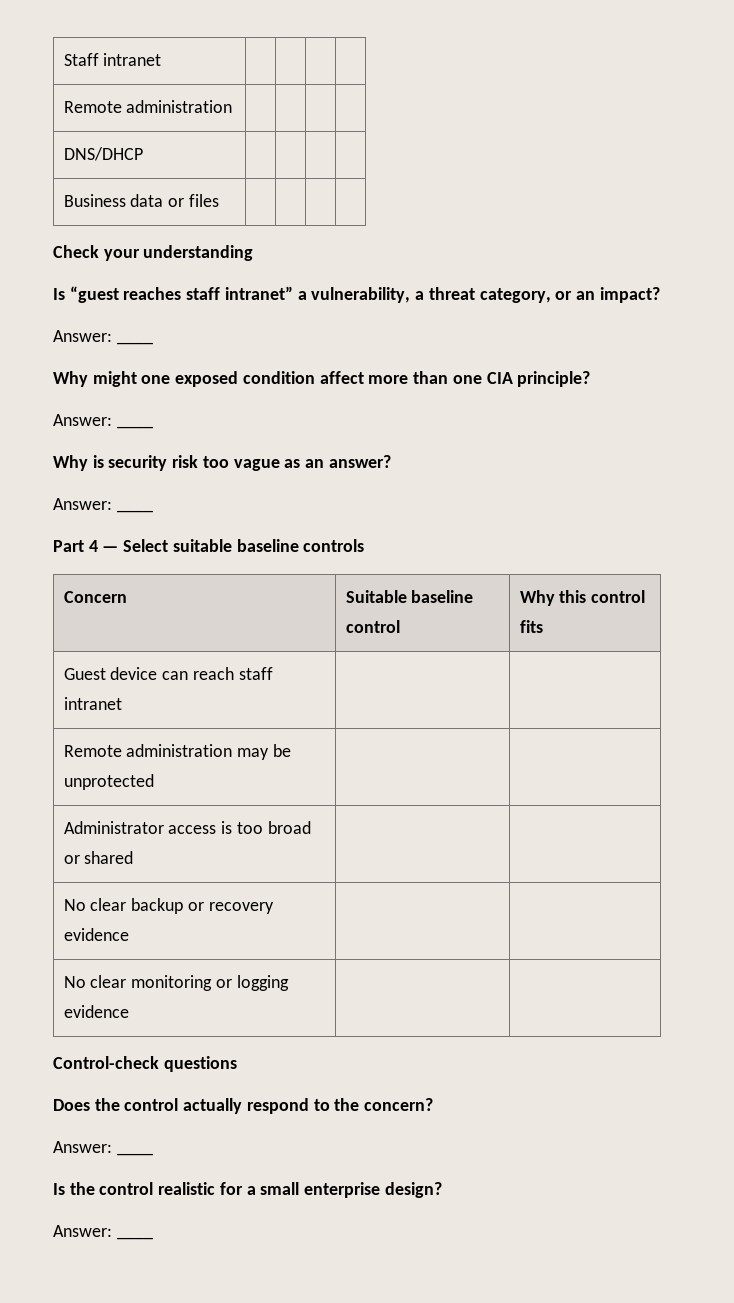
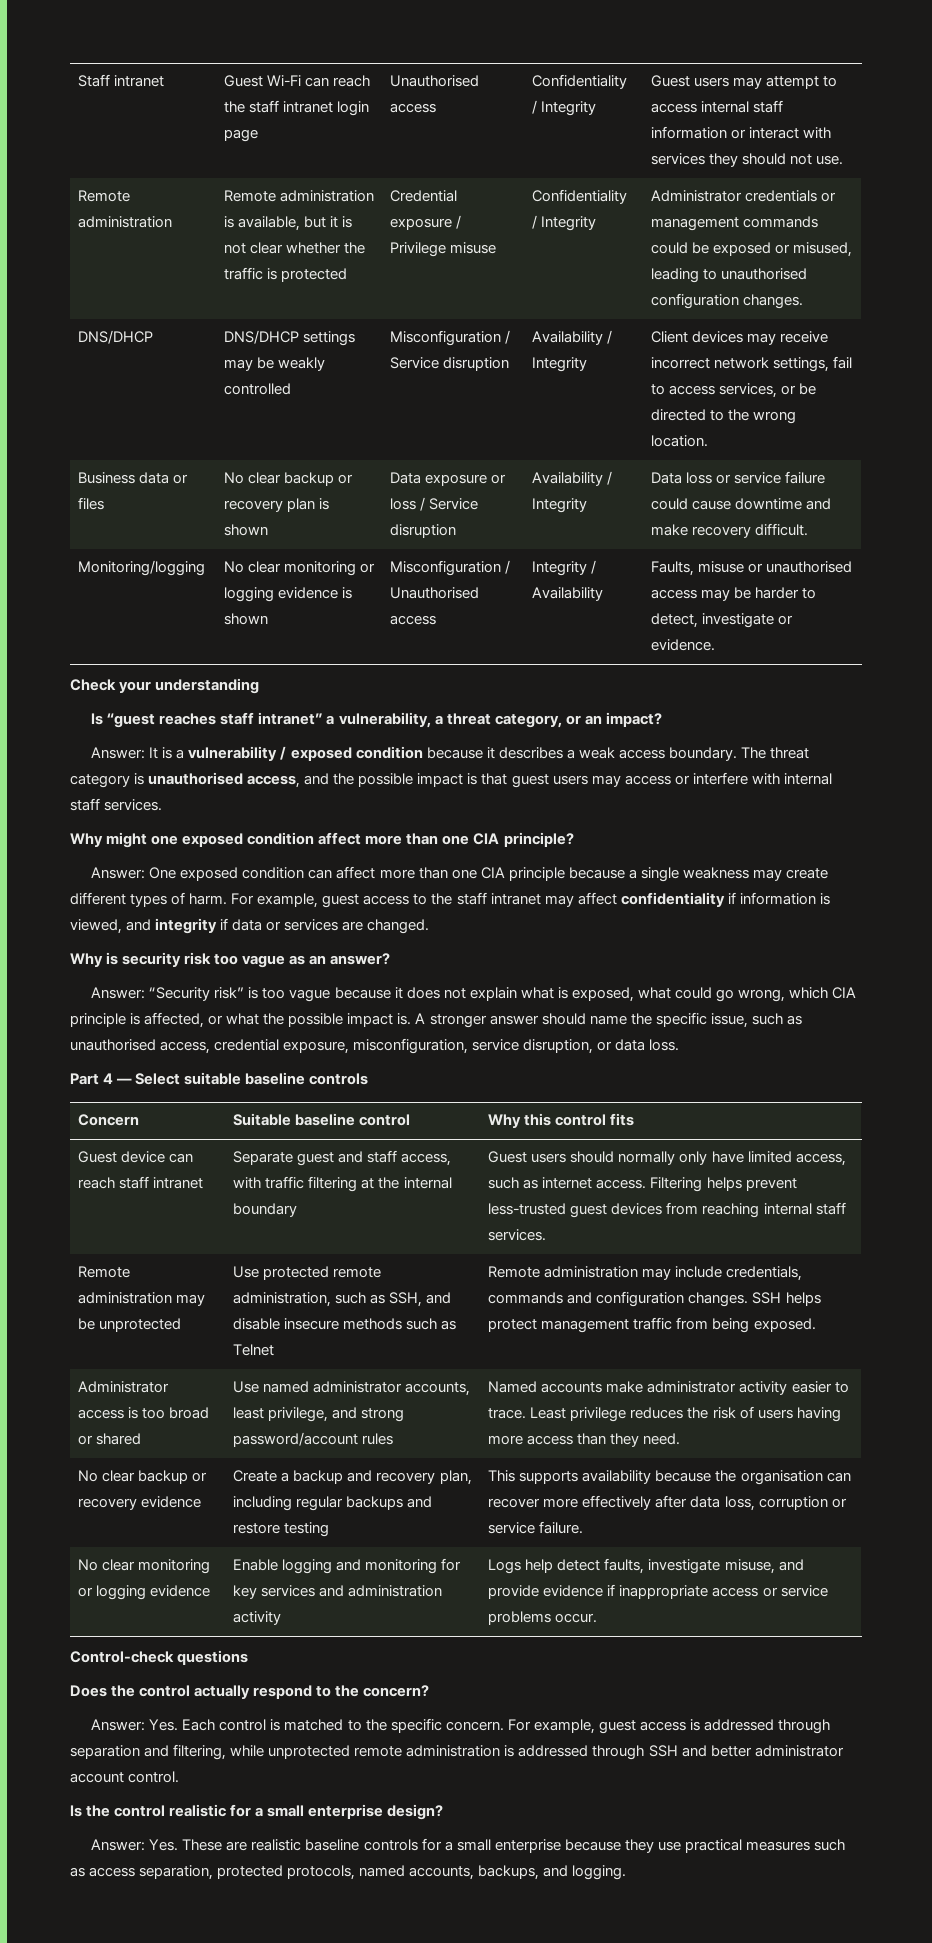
- Staff intranet | | | |
- Remote administration | | | |
- DNS/DHCP | | | |
- Business data or files | | | |
+ Staff intranet | Guest Wi-Fi can reach the staff intranet login page | Unauthorised access | Confidentiality / Integrity | Guest users may attempt to access internal staff information or interact with services they should not use.
+ Remote administration | Remote administration is available, but it is not clear whether the traffic is protected | Credential exposure / Privilege misuse | Confidentiality / Integrity | Administrator credentials or management commands could be exposed or misused, leading to unauthorised configuration changes.
+ DNS/DHCP | DNS/DHCP settings may be weakly controlled | Misconfiguration / Service disruption | Availability / Integrity | Client devices may receive incorrect network settings, fail to access services, or be directed to the wrong location.
+ Business data or files | No clear backup or recovery plan is shown | Data exposure or loss / Service disruption | Availability / Integrity | Data loss or service failure could cause downtime and make recovery difficult.
+ Monitoring/logging | No clear monitoring or logging evidence is shown | Misconfiguration / Unauthorised access | Integrity / Availability | Faults, misuse or unauthorised access may be harder to detect, investigate or evidence.
  Is “guest reaches staff intranet” a vulnerability, a threat category, or an impact?
- Answer: ____
+ Answer: It is a vulnerability / exposed condition because it describes a weak access boundary. The threat category is unauthorised access, and the possible impact is that guest users may access or interfere with internal staff services.
  Why might one exposed condition affect more than one CIA principle?
- Answer: ____
+ Answer: One exposed condition can affect more than one CIA principle because a single weakness may create different types of harm. For example, guest access to the staff intranet may affect confidentiality if information is viewed, and integrity if data or services are changed.
  Why is security risk too vague as an answer?
- Answer: ____
+ Answer: “Security risk” is too vague because it does not explain what is exposed, what could go wrong, which CIA principle is affected, or what the possible impact is. A stronger answer should name the specific issue, such as unauthorised access, credential exposure, misconfiguration, service disruption, or data loss.
+ Separate guest and staff access, with traffic filtering at the internal boundary | Guest users should normally only have limited access, such as internet access. Filtering helps prevent less-trusted guest devices from reaching internal staff services.
- Remote administration may be unprotected | |
+ Remote administration may be unprotected | Use protected remote administration, such as SSH, and disable insecure methods such as Telnet | Remote administration may include credentials, commands and configuration changes. SSH helps protect management traffic from being exposed.
- Administrator access is too broad or shared | |
+ Administrator access is too broad or shared | Use named administrator accounts, least privilege, and strong password/account rules | Named accounts make administrator activity easier to trace. Least privilege reduces the risk of users having more access than they need.
- No clear backup or recovery evidence | |
+ No clear backup or recovery evidence | Create a backup and recovery plan, including regular backups and restore testing | This supports availability because the organisation can recover more effectively after data loss, corruption or service failure.
- No clear monitoring or logging evidence | |
+ No clear monitoring or logging evidence | Enable logging and monitoring for key services and administration activity | Logs help detect faults, investigate misuse, and provide evidence if inappropriate access or service problems occur.
  Does the control actually respond to the concern?
- Answer: ____
+ Answer: Yes. Each control is matched to the specific concern. For example, guest access is addressed through separation and filtering, while unprotected remote administration is addressed through SSH and better administrator account control.
  Is the control realistic for a small enterprise design?
- Answer: ____
+ Answer: Yes. These are realistic baseline controls for a small enterprise because they use practical measures such as access separation, protected protocols, named accounts, backups, and logging.

